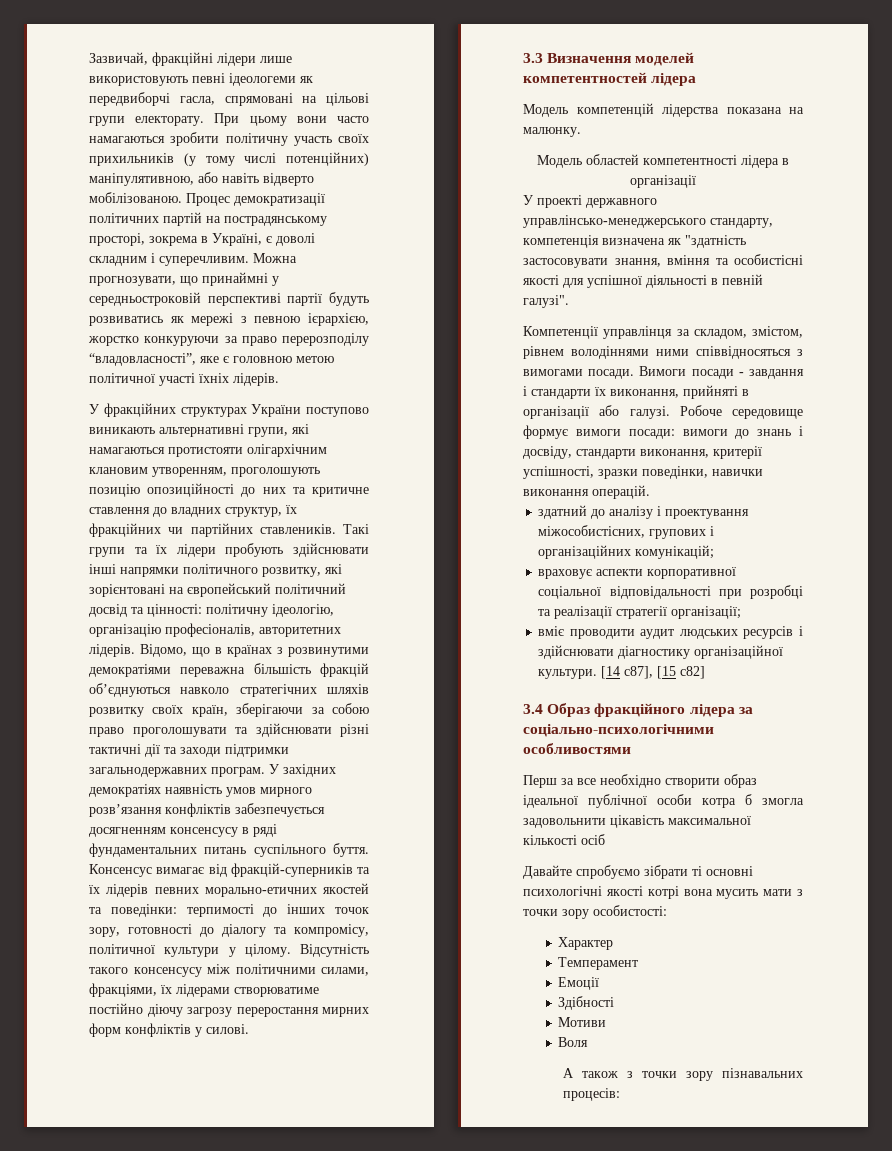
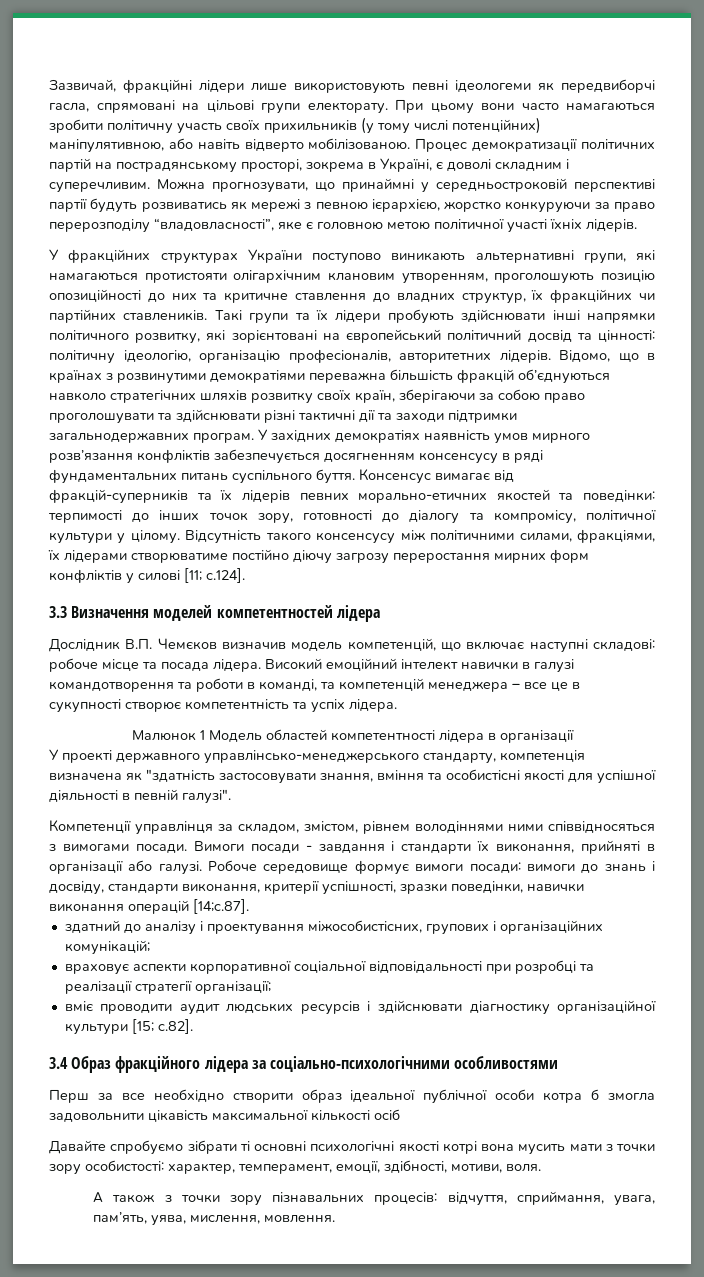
- Відсутність такого консенсусу між політичними силами, фракціями, їх лідерами створюватиме постійно діючу загрозу переростання мирних форм конфліктів у силові.
+ Відсутність такого консенсусу між політичними силами, фракціями, їх лідерами створюватиме постійно діючу загрозу переростання мирних форм конфліктів у силові [11; с.124].
- Модель компетенцій лідерства показана на малюнку.
- Модель областей компетентності лідера в організації
+ Дослідник В.П. Чемєков визначив модель компетенцій, що включає наступні складові: робоче місце та посада лідера. Високий емоційний інтелект навички в галузі командотворення та роботи в команді, та компетенцій менеджера – все це в сукупності створює компетентність та успіх лідера.
+ Малюнок 1 Модель областей компетентності лідера в організації
- Робоче середовище формує вимоги посади: вимоги до знань і досвіду, стандарти виконання, критерії успішності, зразки поведінки, навички виконання операцій.
+ Робоче середовище формує вимоги посади: вимоги до знань і досвіду, стандарти виконання, критерії успішності, зразки поведінки, навички виконання операцій [14;c.87].
- вміє проводити аудит людських ресурсів і здійснювати діагностику організаційної культури. [14 c87], [15 c82]
+ вміє проводити аудит людських ресурсів і здійснювати діагностику організаційної культури [15; c.82].
- Давайте спробуємо зібрати ті основні психологічні якості котрі вона мусить мати з точки зору особистості:
- Характер
- Темперамент
- Емоції
- Здібності
- Мотиви
- Воля
+ Давайте спробуємо зібрати ті основні психологічні якості котрі вона мусить мати з точки зору особистості: характер, темперамент, емоції, здібності, мотиви, воля.
- А також з точки зору пізнавальних процесів:
+ А також з точки зору пізнавальних процесів: відчуття, сприймання, увага, пам’ять, уява, мислення, мовлення.

